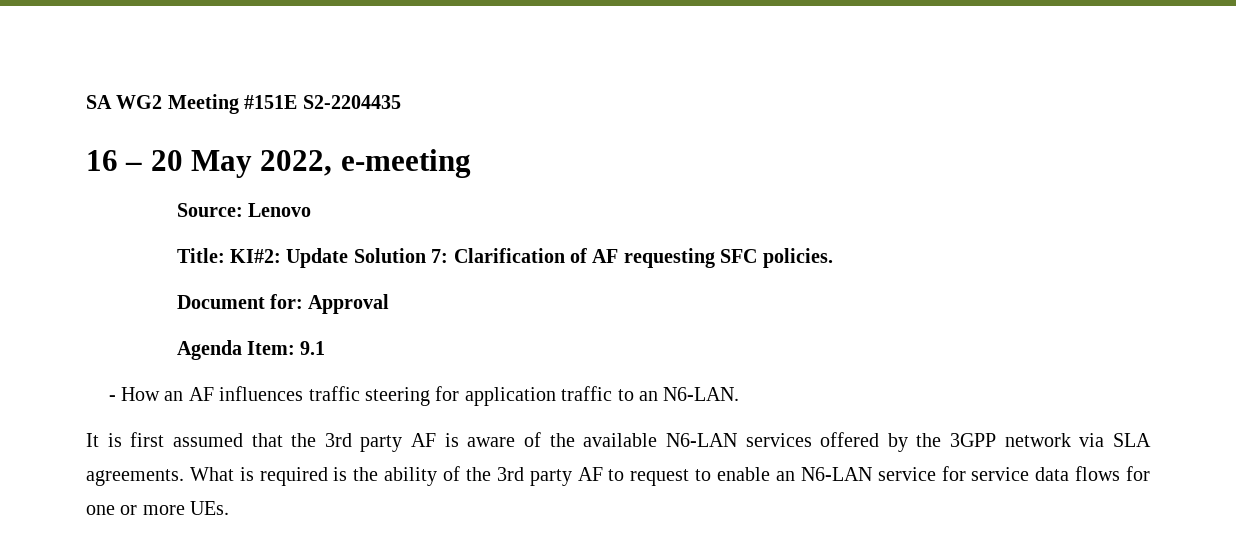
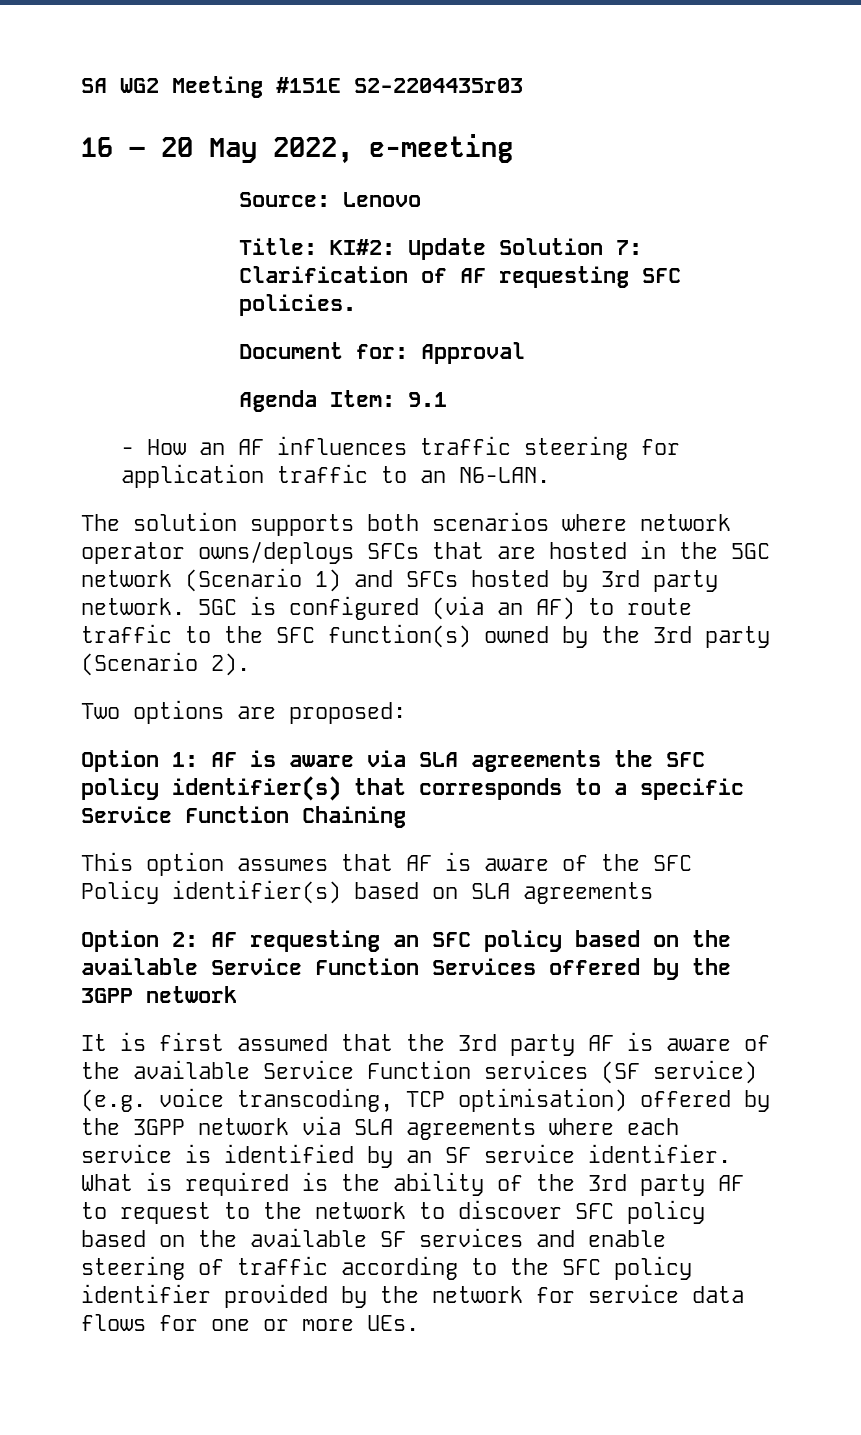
- SA WG2 Meeting #151E S2-2204435
+ SA WG2 Meeting #151E S2-2204435r03
+ The solution supports both scenarios where network operator owns/deploys SFCs that are hosted in the 5GC network (Scenario 1) and SFCs hosted by 3rd party network. 5GC is configured (via an AF) to route traffic to the SFC function(s) owned by the 3rd party (Scenario 2).
+ Two options are proposed:
+ Option 1: AF is aware via SLA agreements the SFC policy identifier(s) that corresponds to a specific Service Function Chaining
+ This option assumes that AF is aware of the SFC Policy identifier(s) based on SLA agreements
+ Option 2: AF requesting an SFC policy based on the available Service Function Services offered by the 3GPP network
- It is first assumed that the 3rd party AF is aware of the available N6-LAN services offered by the 3GPP network via SLA agreements.
+ It is first assumed that the 3rd party AF is aware of the available Service Function services (SF service) (e.g. voice transcoding, TCP optimisation) offered by the 3GPP network via SLA agreements where each service is identified by an SF service identifier.
- What is required is the ability of the 3rd party AF to request to enable an N6-LAN service for service data flows for one or more UEs.
+ What is required is the ability of the 3rd party AF to request to the network to discover SFC policy based on the available SF services and enable steering of traffic according to the SFC policy identifier provided by the network for service data flows for one or more UEs.

